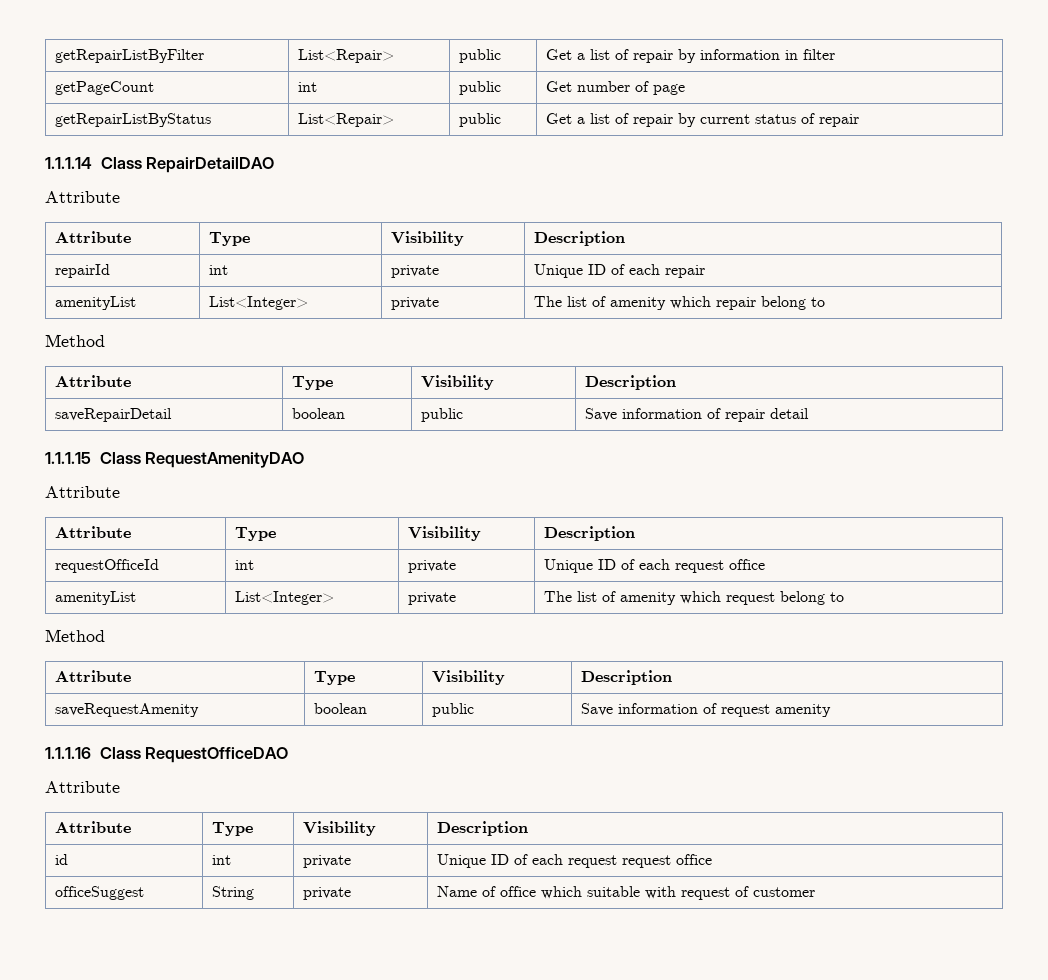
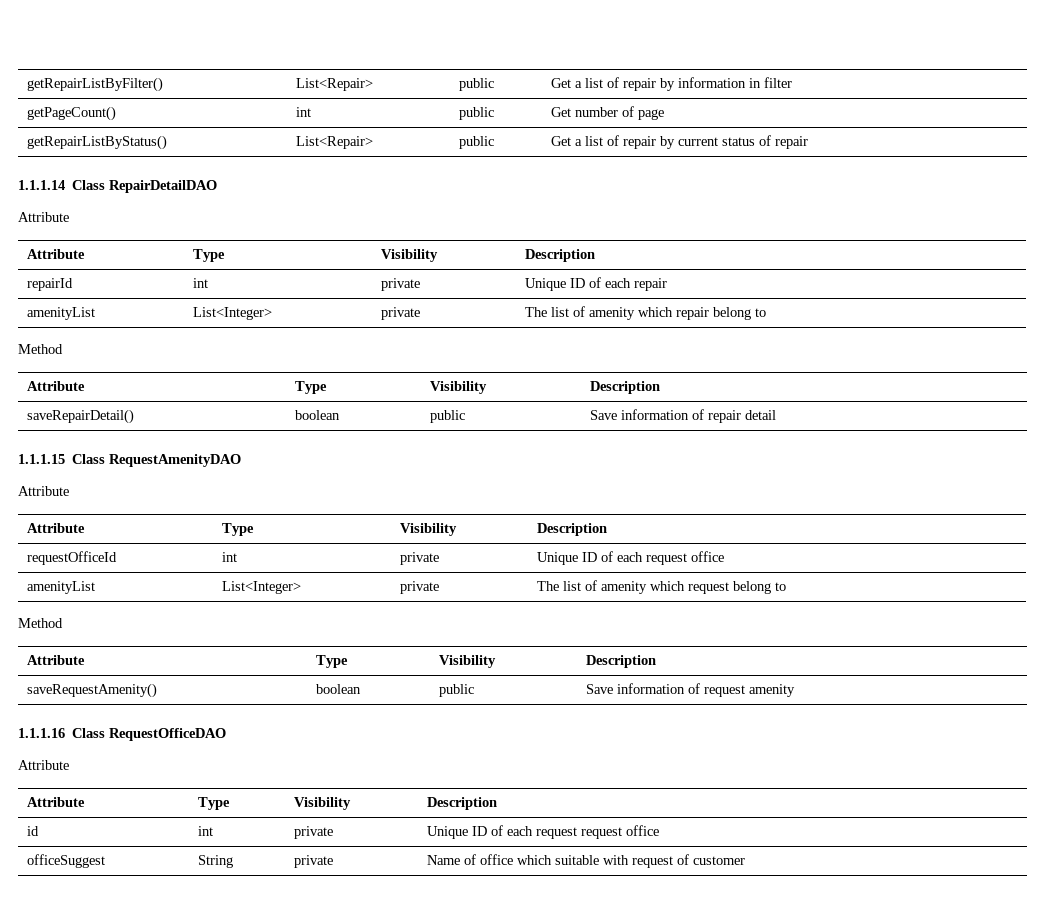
- getRepairListByFilter | List<Repair> | public | Get a list of repair by information in filter
+ getRepairListByFilter() | List<Repair> | public | Get a list of repair by information in filter
- getPageCount | int | public | Get number of page
+ getPageCount() | int | public | Get number of page
- getRepairListByStatus | List<Repair> | public | Get a list of repair by current status of repair
+ getRepairListByStatus() | List<Repair> | public | Get a list of repair by current status of repair
- saveRepairDetail | boolean | public | Save information of repair detail
+ saveRepairDetail() | boolean | public | Save information of repair detail
- saveRequestAmenity | boolean | public | Save information of request amenity
+ saveRequestAmenity() | boolean | public | Save information of request amenity

